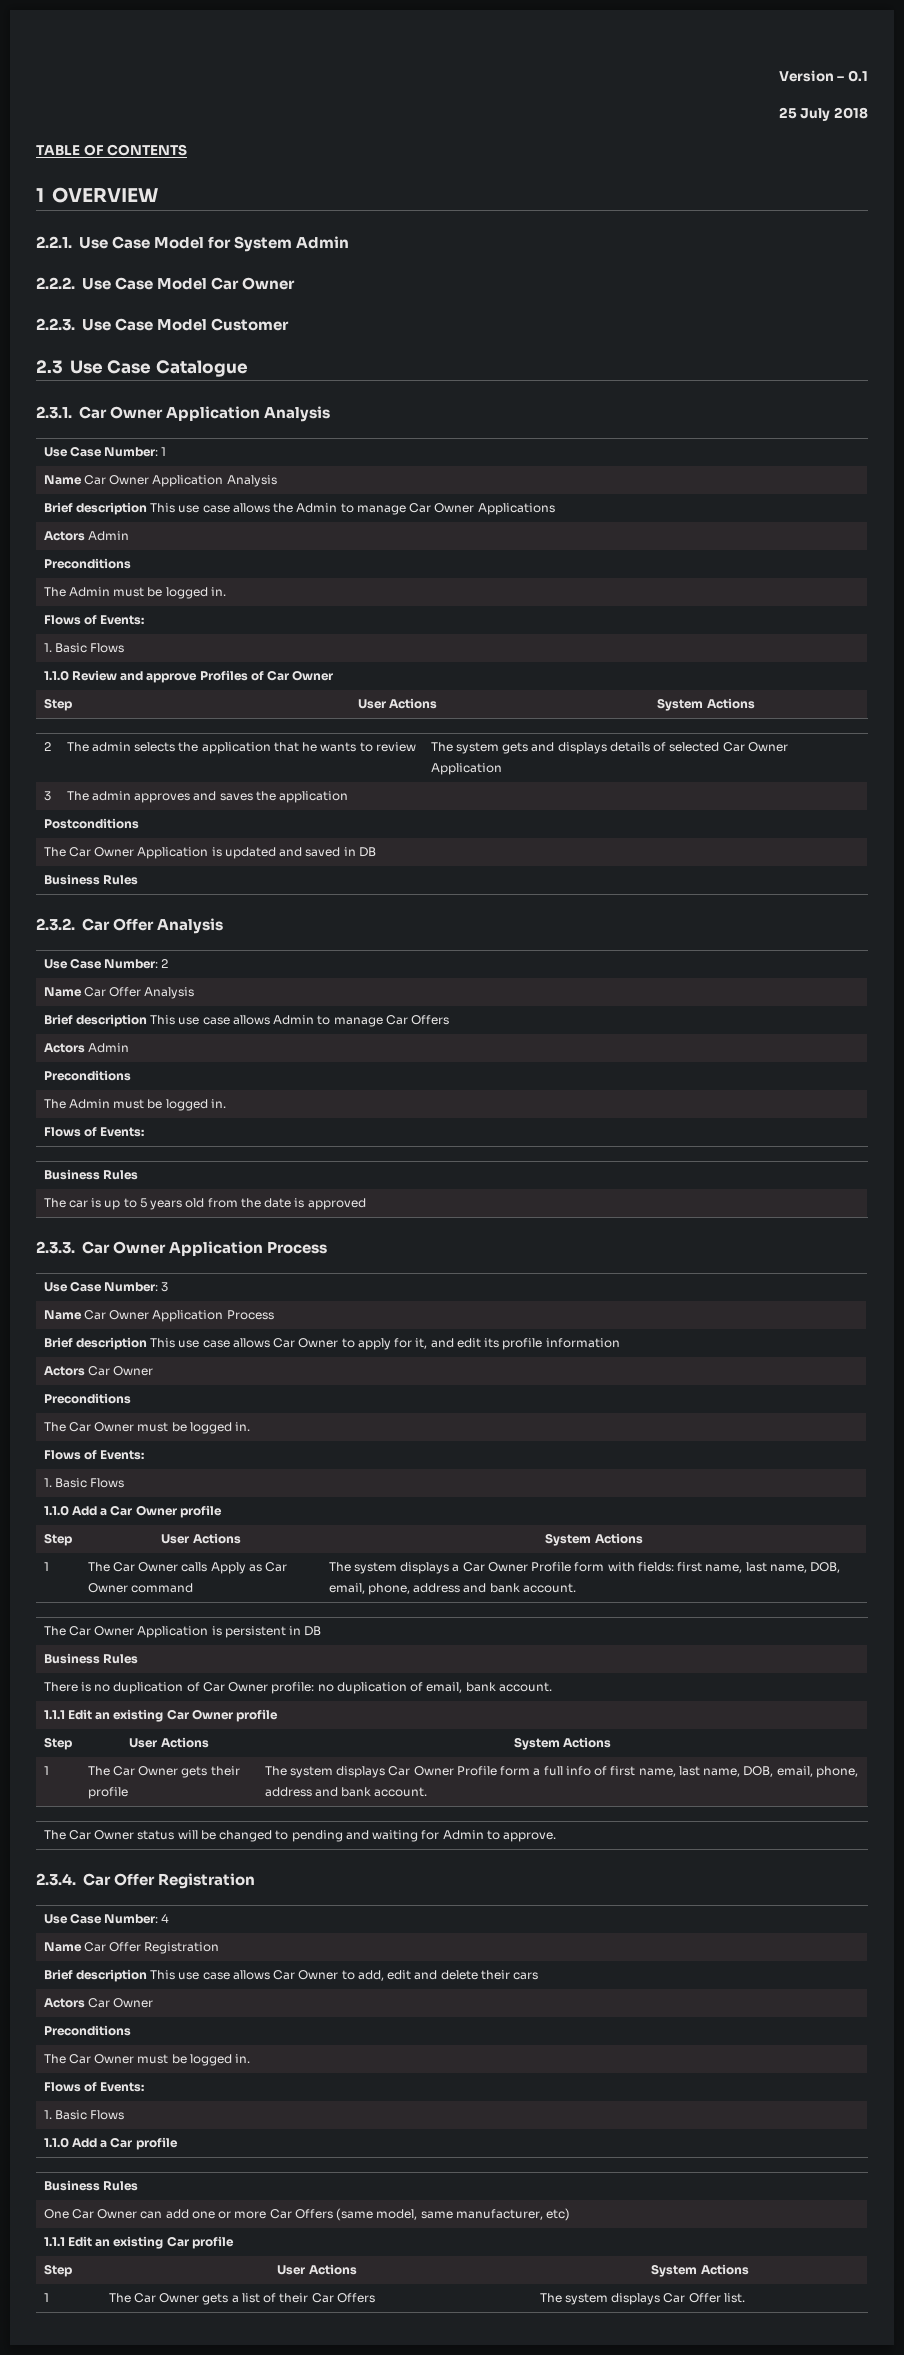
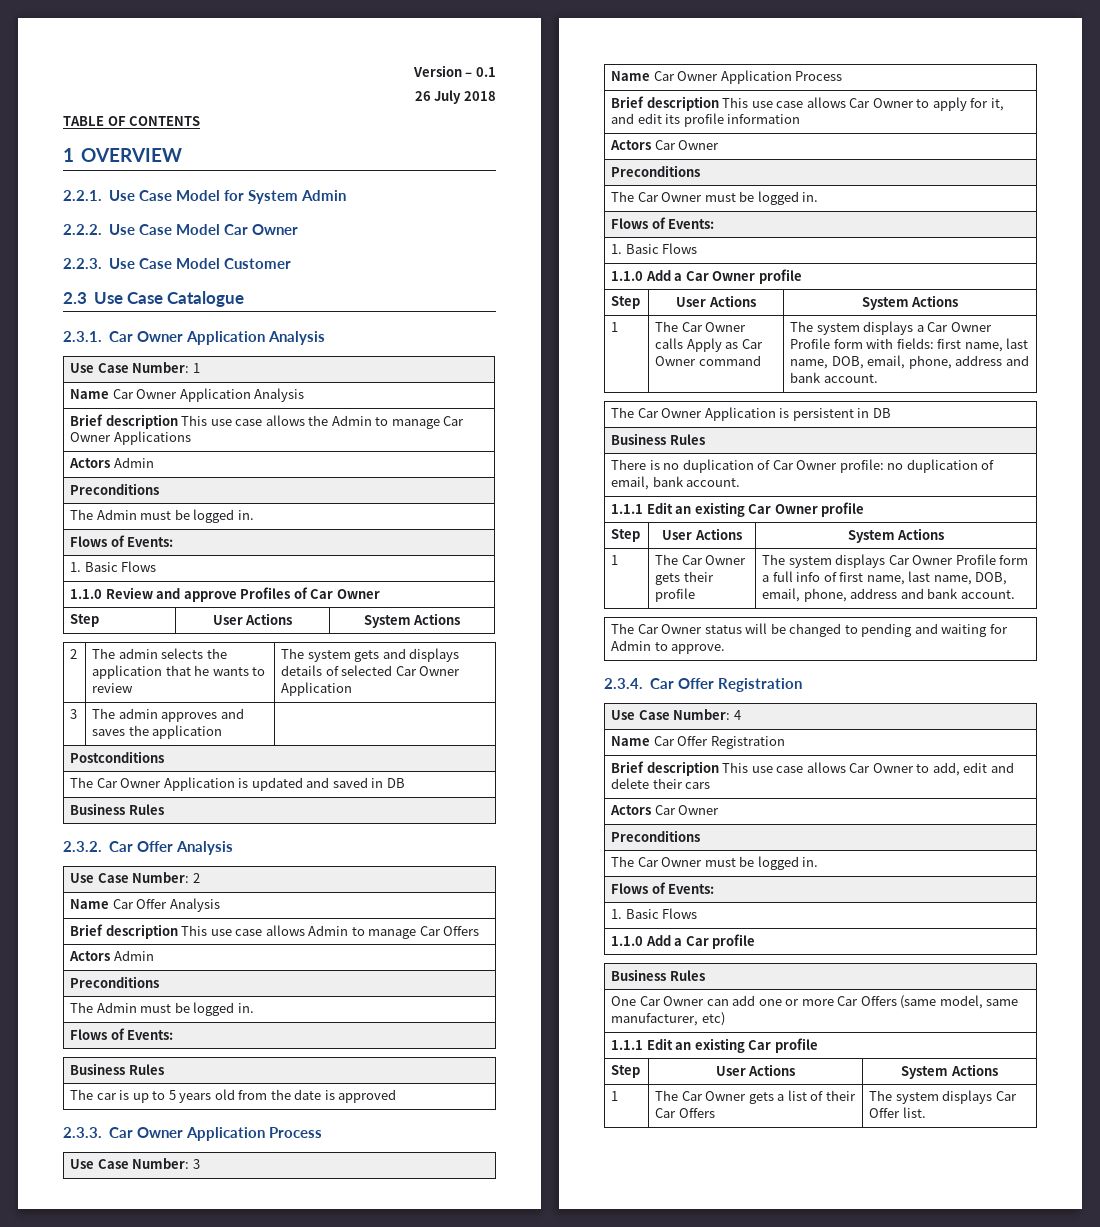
- 25 July 2018
+ 26 July 2018

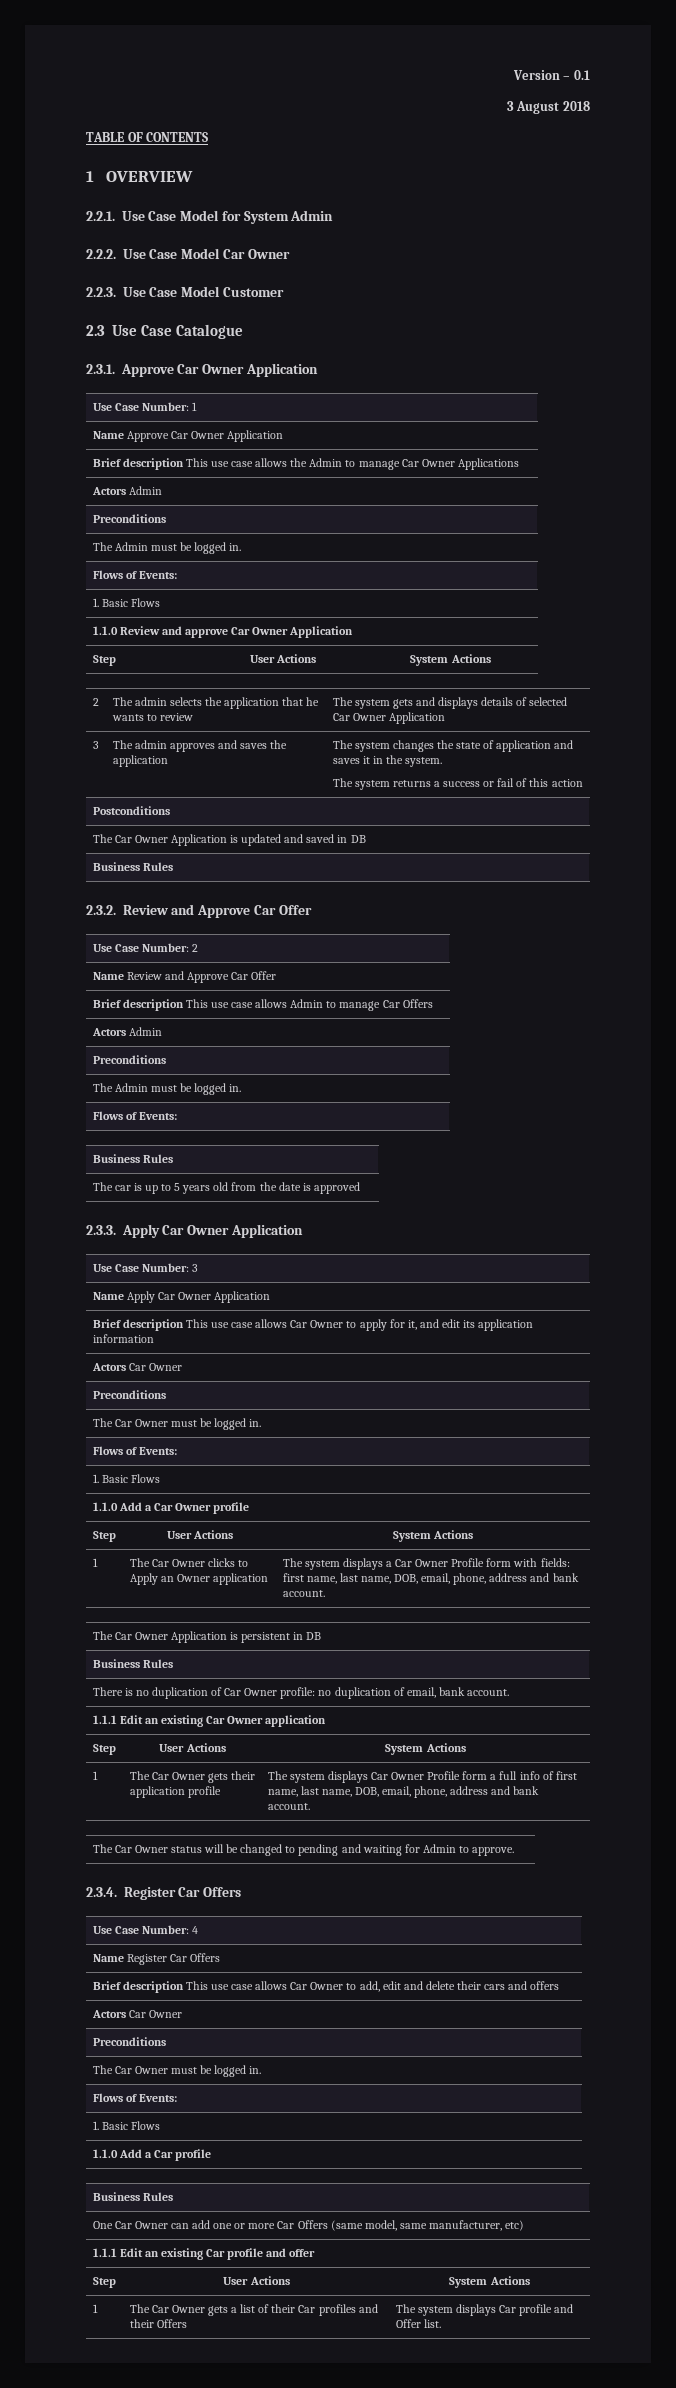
- 26 July 2018
+ 3 August 2018
- 2.3.1. Car Owner Application Analysis
+ 2.3.1. Approve Car Owner Application
- Name Car Owner Application Analysis
+ Name Approve Car Owner Application
- 1.1.0 Review and approve Profiles of Car Owner
+ 1.1.0 Review and approve Car Owner Application
- 3 | The admin approves and saves the application |
+ 3 | The admin approves and saves the application | The system changes the state of application and saves it in the system.
+ The system returns a success or fail of this action
- 2.3.2. Car Offer Analysis
+ 2.3.2. Review and Approve Car Offer
- Name Car Offer Analysis
+ Name Review and Approve Car Offer
- 2.3.3. Car Owner Application Process
+ 2.3.3. Apply Car Owner Application
- Name Car Owner Application Process
+ Name Apply Car Owner Application
- Brief description This use case allows Car Owner to apply for it, and edit its profile information
+ Brief description This use case allows Car Owner to apply for it, and edit its application information
- 1 | The Car Owner calls Apply as Car Owner command | The system displays a Car Owner Profile form with fields: first name, last name, DOB, email, phone, address and bank account.
+ 1 | The Car Owner clicks to Apply an Owner application | The system displays a Car Owner Profile form with fields: first name, last name, DOB, email, phone, address and bank account.
- 1.1.1 Edit an existing Car Owner profile
+ 1.1.1 Edit an existing Car Owner application
- 1 | The Car Owner gets their profile | The system displays Car Owner Profile form a full info of first name, last name, DOB, email, phone, address and bank account.
+ 1 | The Car Owner gets their application profile | The system displays Car Owner Profile form a full info of first name, last name, DOB, email, phone, address and bank account.
- 2.3.4. Car Offer Registration
+ 2.3.4. Register Car Offers
- Name Car Offer Registration
+ Name Register Car Offers
- Brief description This use case allows Car Owner to add, edit and delete their cars
+ Brief description This use case allows Car Owner to add, edit and delete their cars and offers
- 1.1.1 Edit an existing Car profile
+ 1.1.1 Edit an existing Car profile and offer
- 1 | The Car Owner gets a list of their Car Offers | The system displays Car Offer list.
+ 1 | The Car Owner gets a list of their Car profiles and their Offers | The system displays Car profile and Offer list.

